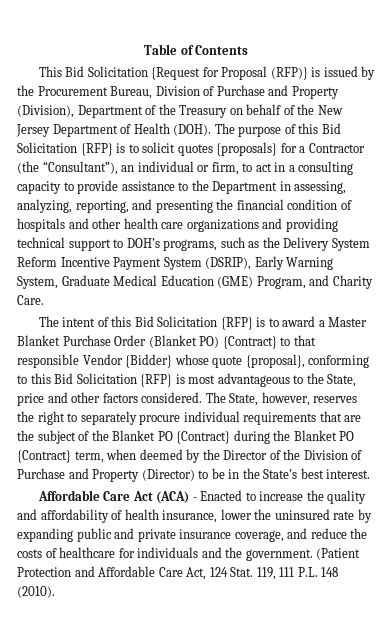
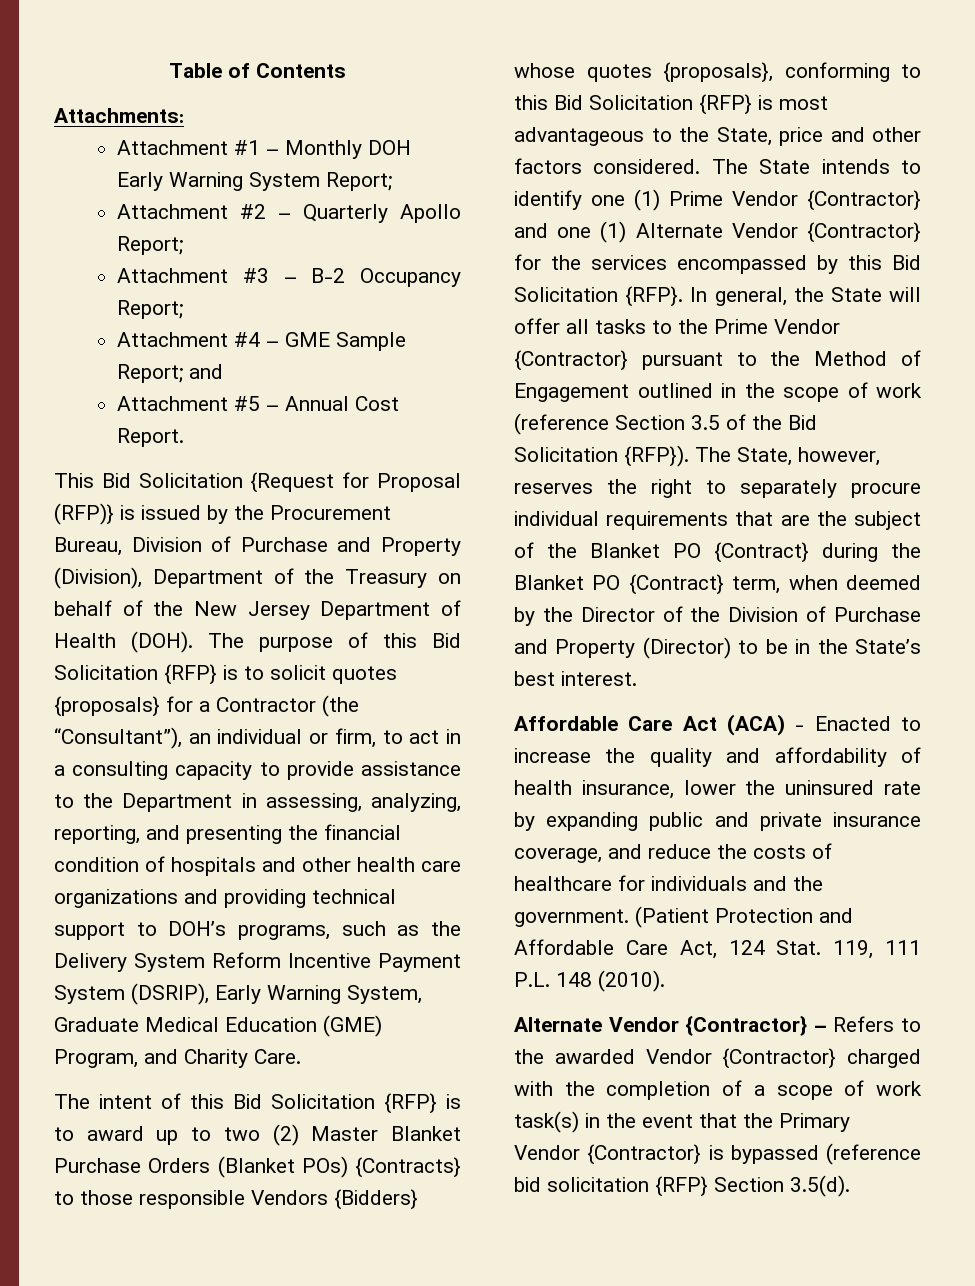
+ Attachments:
+ Attachment #1 – Monthly DOH Early Warning System Report;
+ Attachment #2 – Quarterly Apollo Report;
+ Attachment #3 – B-2 Occupancy Report;
+ Attachment #4 – GME Sample Report; and
+ Attachment #5 – Annual Cost Report.
- The intent of this Bid Solicitation {RFP} is to award a Master Blanket Purchase Order (Blanket PO) {Contract} to that responsible Vendor {Bidder} whose quote {proposal}, conforming to this Bid Solicitation {RFP} is most advantageous to the State, price and other factors considered.
+ The intent of this Bid Solicitation {RFP} is to award up to two (2) Master Blanket Purchase Orders (Blanket POs) {Contracts} to those responsible Vendors {Bidders} whose quotes {proposals}, conforming to this Bid Solicitation {RFP} is most advantageous to the State, price and other factors considered.
- The State, however, reserves the right to separately procure individual requirements that are the subject of the Blanket PO {Contract} during the Blanket PO {Contract} term, when deemed by the Director of the Division of Purchase and Property (Director) to be in the State’s best interest.
+ The State intends to identify one (1) Prime Vendor {Contractor} and one (1) Alternate Vendor {Contractor} for the services encompassed by this Bid Solicitation {RFP}. In general, the State will offer all tasks to the Prime Vendor {Contractor} pursuant to the Method of Engagement outlined in the scope of work (reference Section 3.5 of the Bid Solicitation {RFP}). The State, however, reserves the right to separately procure individual requirements that are the subject of the Blanket PO {Contract} during the Blanket PO {Contract} term, when deemed by the Director of the Division of Purchase and Property (Director) to be in the State’s best interest.
+ Alternate Vendor {Contractor} – Refers to the awarded Vendor {Contractor} charged with the completion of a scope of work task(s) in the event that the Primary Vendor {Contractor} is bypassed (reference bid solicitation {RFP} Section 3.5(d).

